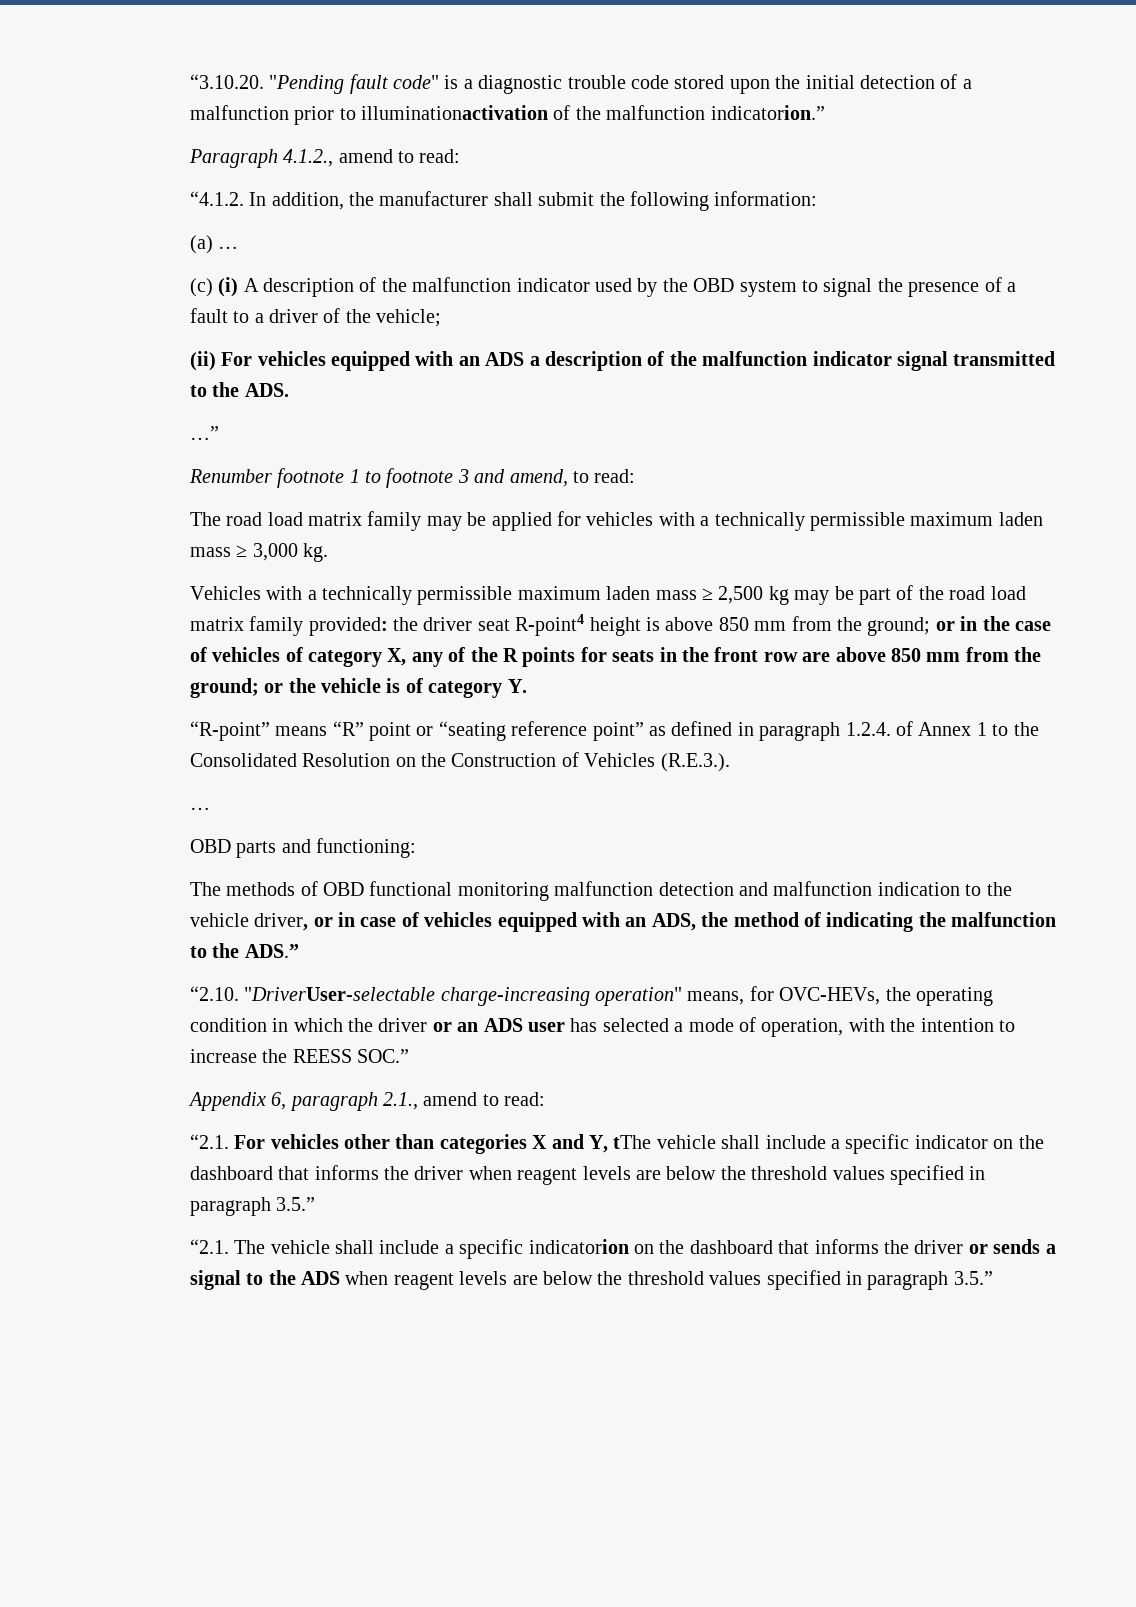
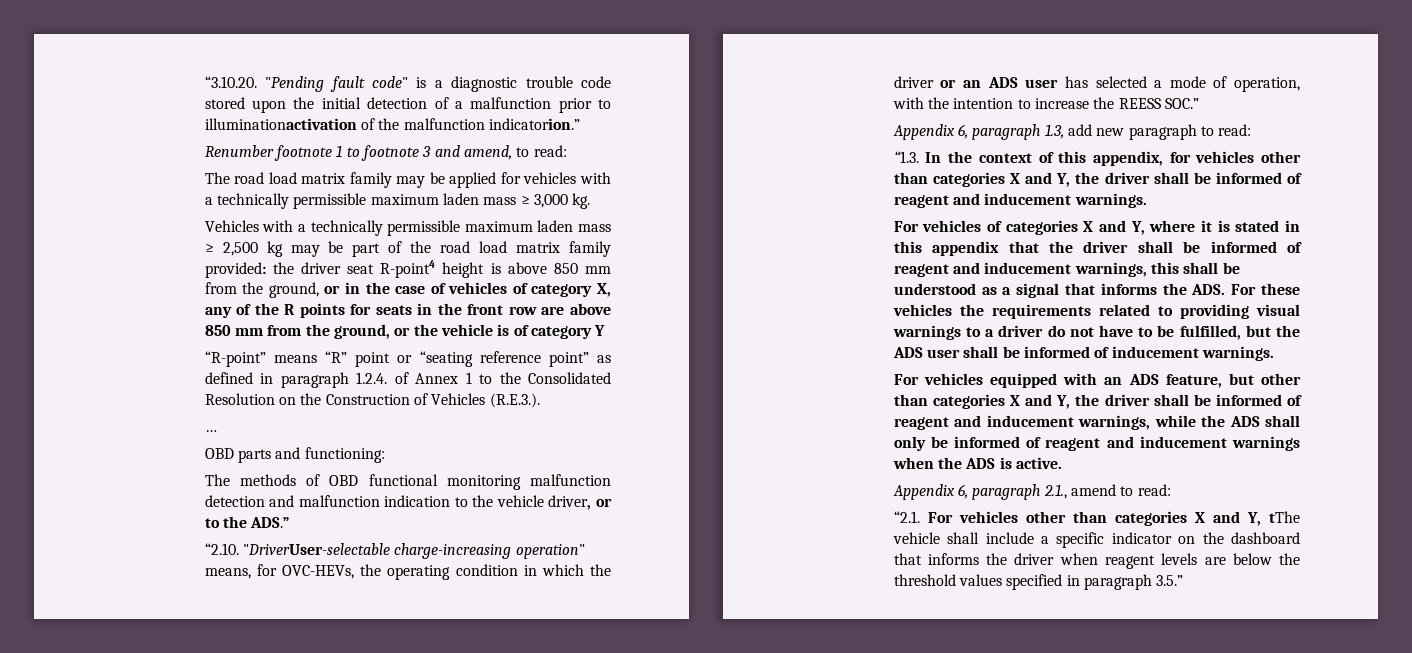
- Paragraph 4.1.2., amend to read:
- “4.1.2. In addition, the manufacturer shall submit the following information:
- (a) …
- (c) (i) A description of the malfunction indicator used by the OBD system to signal the presence of a fault to a driver of the vehicle;
- (ii) For vehicles equipped with an ADS a description of the malfunction indicator signal transmitted to the ADS.
- …”
- the driver seat R-point4 height is above 850 mm from the ground; or in the case of vehicles of category X, any of the R points for seats in the front row are above 850 mm from the ground; or the vehicle is of category Y.
+ the driver seat R-point4 height is above 850 mm from the ground, or in the case of vehicles of category X, any of the R points for seats in the front row are above 850 mm from the ground, or the vehicle is of category Y
- The methods of OBD functional monitoring malfunction detection and malfunction indication to the vehicle driver, or in case of vehicles equipped with an ADS, the method of indicating the malfunction to the ADS.”
+ The methods of OBD functional monitoring malfunction detection and malfunction indication to the vehicle driver, or to the ADS.”
+ Appendix 6, paragraph 1.3, add new paragraph to read:
+ “1.3. In the context of this appendix, for vehicles other than categories X and Y, the driver shall be informed of reagent and inducement warnings.
+ For vehicles of categories X and Y, where it is stated in this appendix that the driver shall be informed of reagent and inducement warnings, this shall be understood as a signal that informs the ADS. For these vehicles the requirements related to providing visual warnings to a driver do not have to be fulfilled, but the ADS user shall be informed of inducement warnings.
+ For vehicles equipped with an ADS feature, but other than categories X and Y, the driver shall be informed of reagent and inducement warnings, while the ADS shall only be informed of reagent and inducement warnings when the ADS is active.
- “2.1. The vehicle shall include a specific indicatorion on the dashboard that informs the driver or sends a signal to the ADS when reagent levels are below the threshold values specified in paragraph 3.5.”

